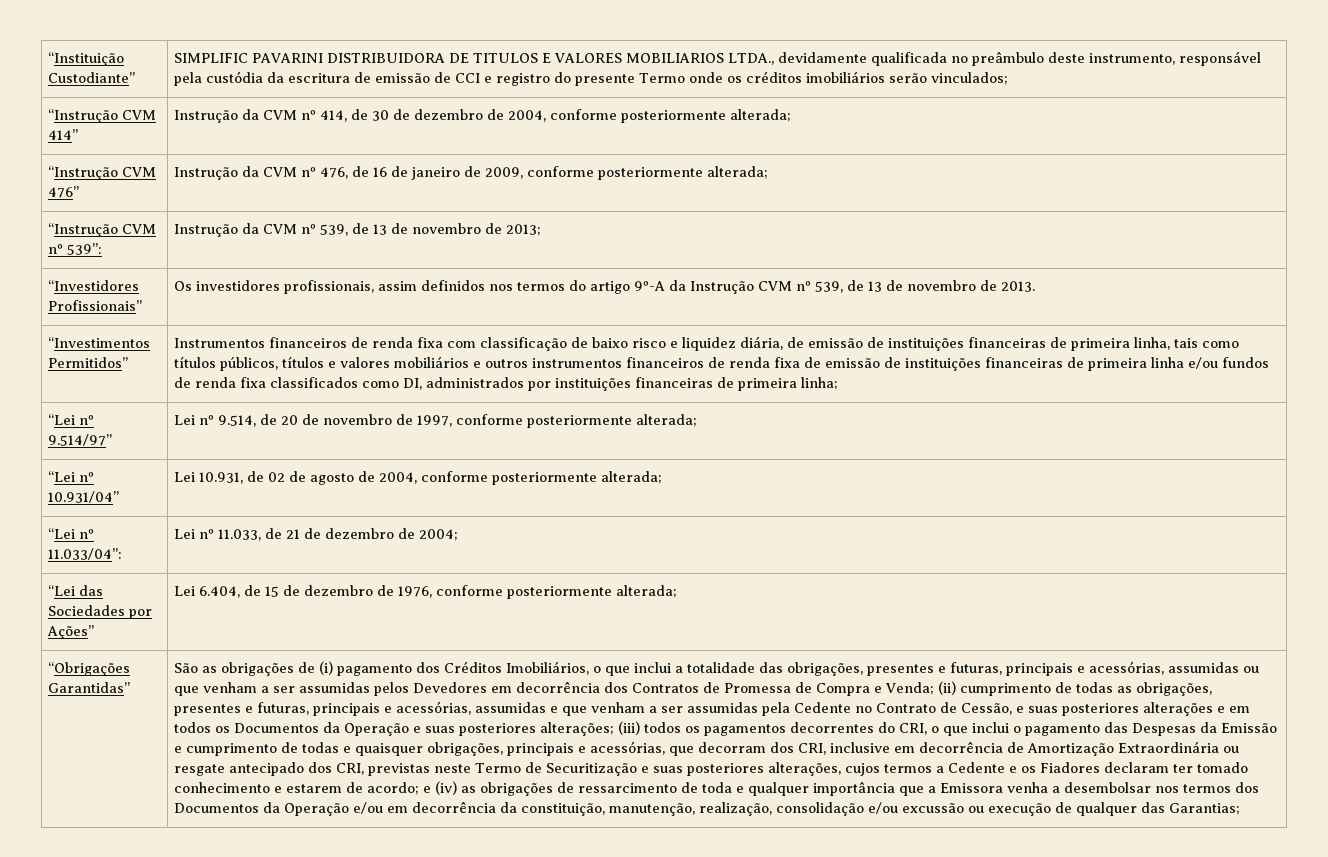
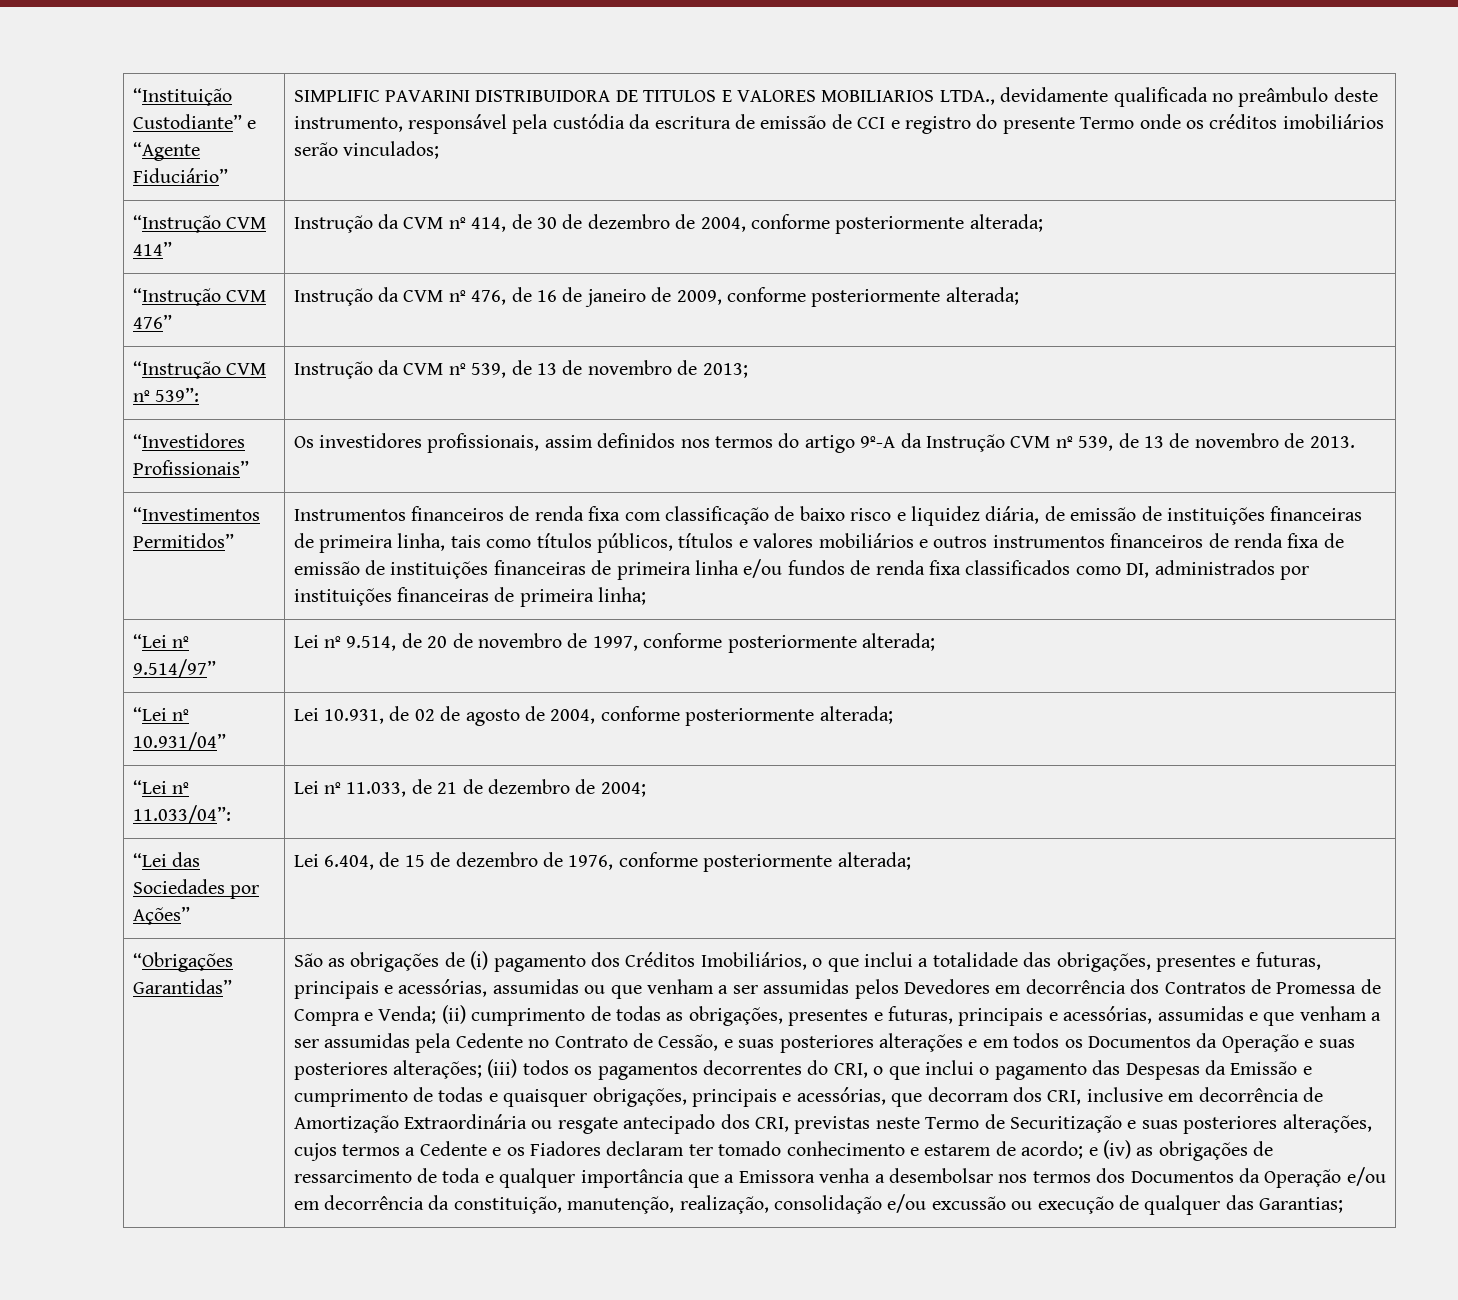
- “Instituição Custodiante” | SIMPLIFIC PAVARINI DISTRIBUIDORA DE TITULOS E VALORES MOBILIARIOS LTDA., devidamente qualificada no preâmbulo deste instrumento, responsável pela custódia da escritura de emissão de CCI e registro do presente Termo onde os créditos imobiliários serão vinculados;
+ “Instituição Custodiante” e “Agente Fiduciário” | SIMPLIFIC PAVARINI DISTRIBUIDORA DE TITULOS E VALORES MOBILIARIOS LTDA., devidamente qualificada no preâmbulo deste instrumento, responsável pela custódia da escritura de emissão de CCI e registro do presente Termo onde os créditos imobiliários serão vinculados;

